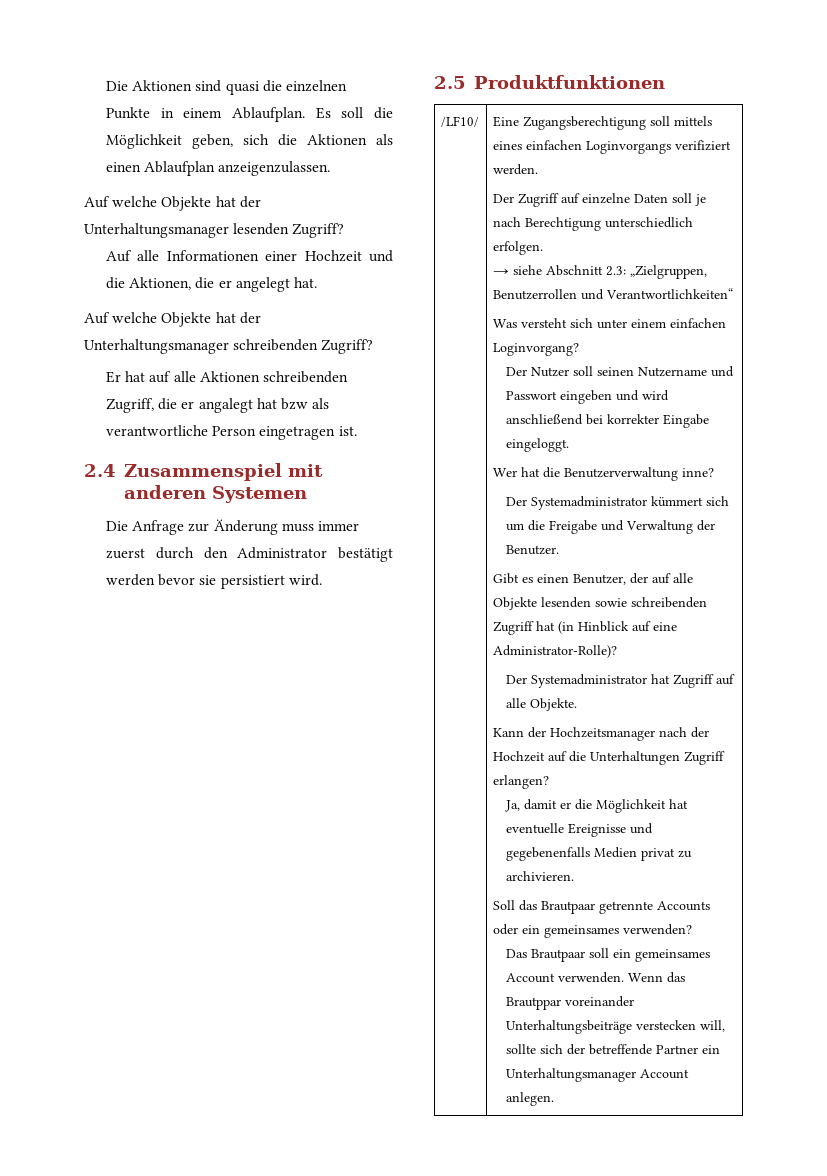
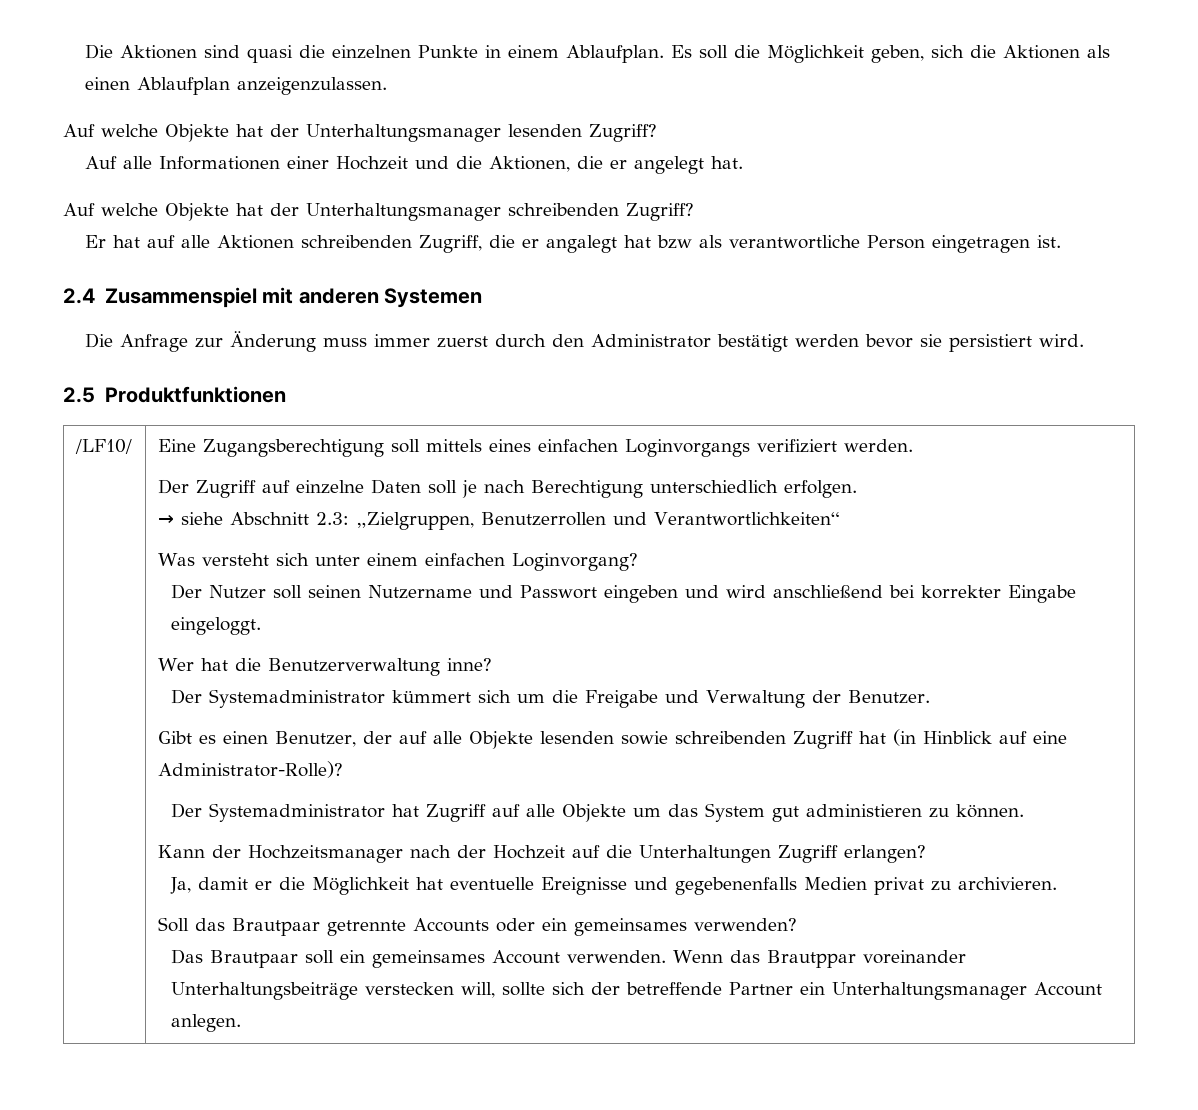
- Der Systemadministrator hat Zugriff auf alle Objekte.
+ Der Systemadministrator hat Zugriff auf alle Objekte um das System gut administieren zu können.

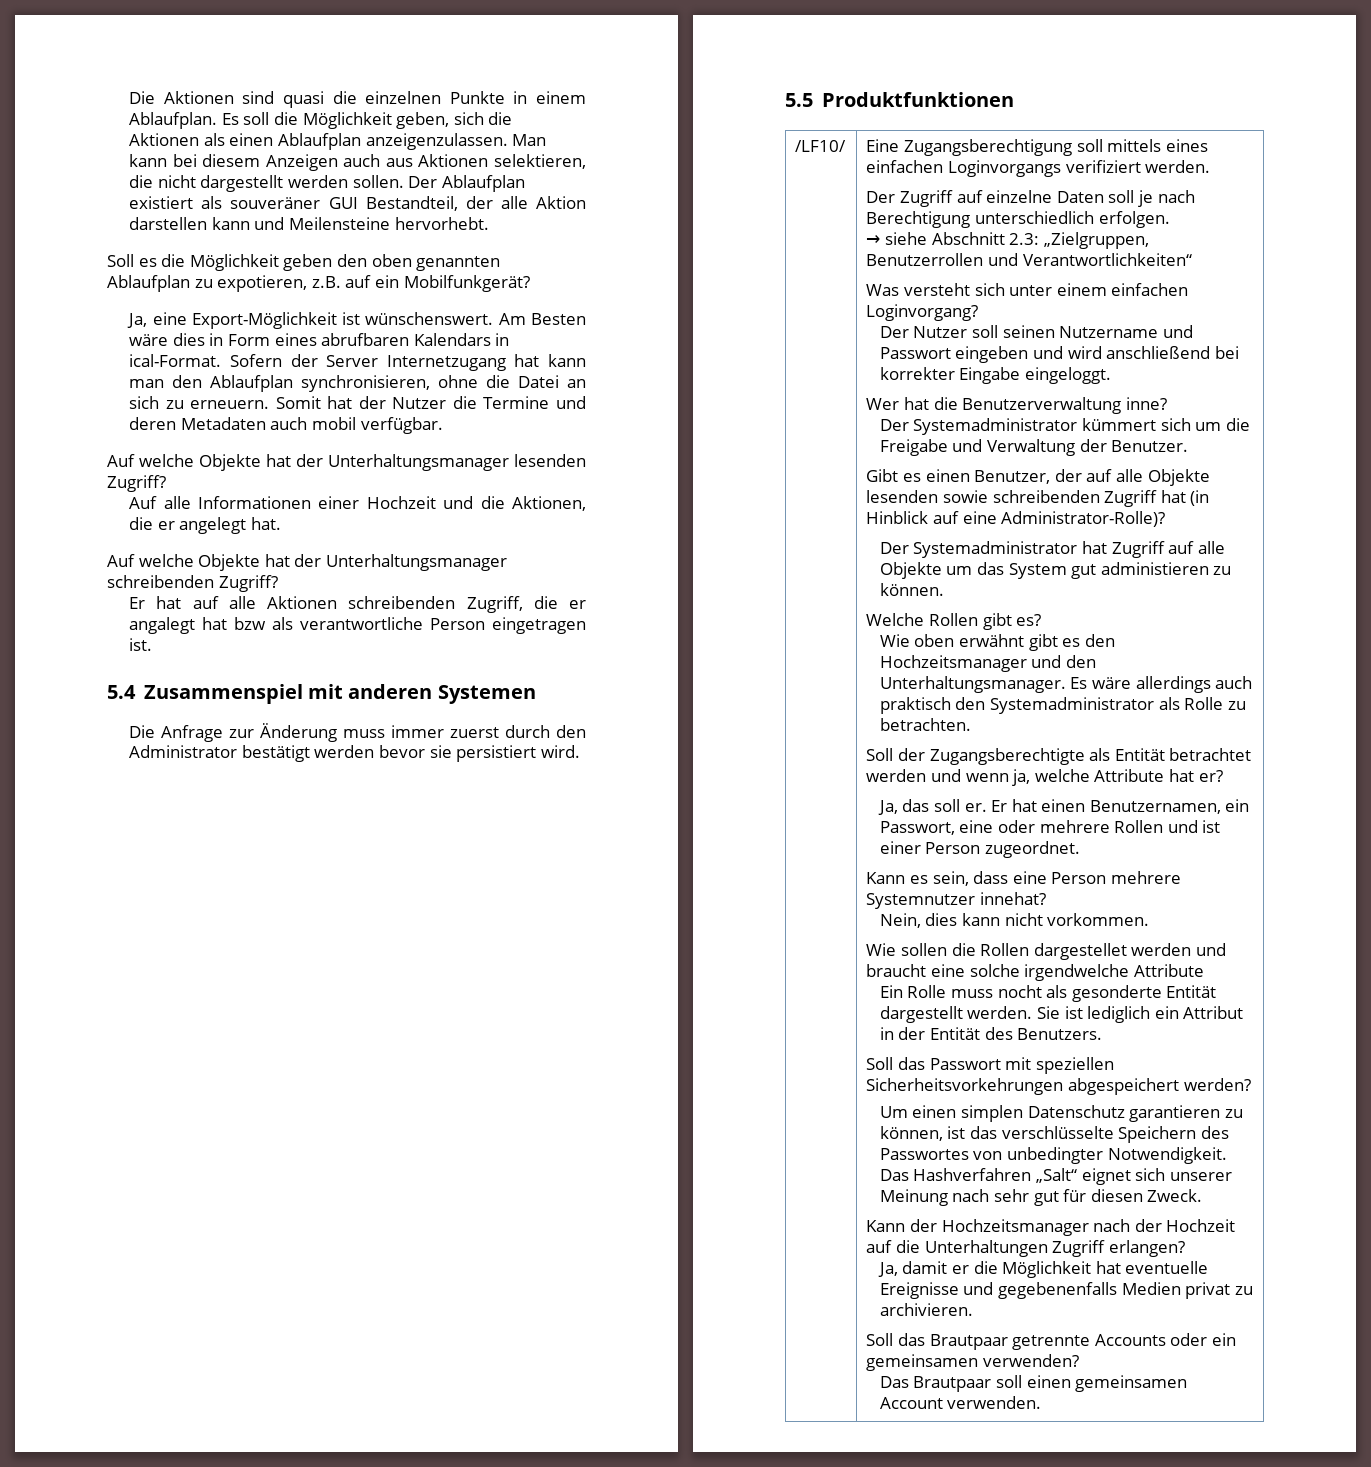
+ Man kann bei diesem Anzeigen auch aus Aktionen selektieren, die nicht dargestellt werden sollen. Der Ablaufplan existiert als souveräner GUI Bestandteil, der alle Aktion darstellen kann und Meilensteine hervorhebt.
+ Soll es die Möglichkeit geben den oben genannten Ablaufplan zu expotieren, z.B. auf ein Mobilfunkgerät?
+ Ja, eine Export-Möglichkeit ist wünschenswert. Am Besten wäre dies in Form eines abrufbaren Kalendars in ical-Format. Sofern der Server Internetzugang hat kann man den Ablaufplan synchronisieren, ohne die Datei an sich zu erneuern. Somit hat der Nutzer die Termine und deren Metadaten auch mobil verfügbar.
- 2.4 Zusammenspiel mit anderen Systemen
+ 5.4 Zusammenspiel mit anderen Systemen
- 2.5 Produktfunktionen
+ 5.5 Produktfunktionen
+ Welche Rollen gibt es?
+ Wie oben erwähnt gibt es den Hochzeitsmanager und den Unterhaltungsmanager. Es wäre allerdings auch praktisch den Systemadministrator als Rolle zu betrachten.
+ Soll der Zugangsberechtigte als Entität betrachtet werden und wenn ja, welche Attribute hat er?
+ Ja, das soll er. Er hat einen Benutzernamen, ein Passwort, eine oder mehrere Rollen und ist einer Person zugeordnet.
+ Kann es sein, dass eine Person mehrere Systemnutzer innehat?
+ Nein, dies kann nicht vorkommen.
+ Wie sollen die Rollen dargestellet werden und braucht eine solche irgendwelche Attribute
+ Ein Rolle muss nocht als gesonderte Entität dargestellt werden. Sie ist lediglich ein Attribut in der Entität des Benutzers.
+ Soll das Passwort mit speziellen Sicherheitsvorkehrungen abgespeichert werden?
+ Um einen simplen Datenschutz garantieren zu können, ist das verschlüsselte Speichern des Passwortes von unbedingter Notwendigkeit. Das Hashverfahren „Salt“ eignet sich unserer Meinung nach sehr gut für diesen Zweck.
- Soll das Brautpaar getrennte Accounts oder ein gemeinsames verwenden?
+ Soll das Brautpaar getrennte Accounts oder ein gemeinsamen verwenden?
- Das Brautpaar soll ein gemeinsames Account verwenden. Wenn das Brautppar voreinander Unterhaltungsbeiträge verstecken will, sollte sich der betreffende Partner ein Unterhaltungsmanager Account anlegen.
+ Das Brautpaar soll einen gemeinsamen Account verwenden.

